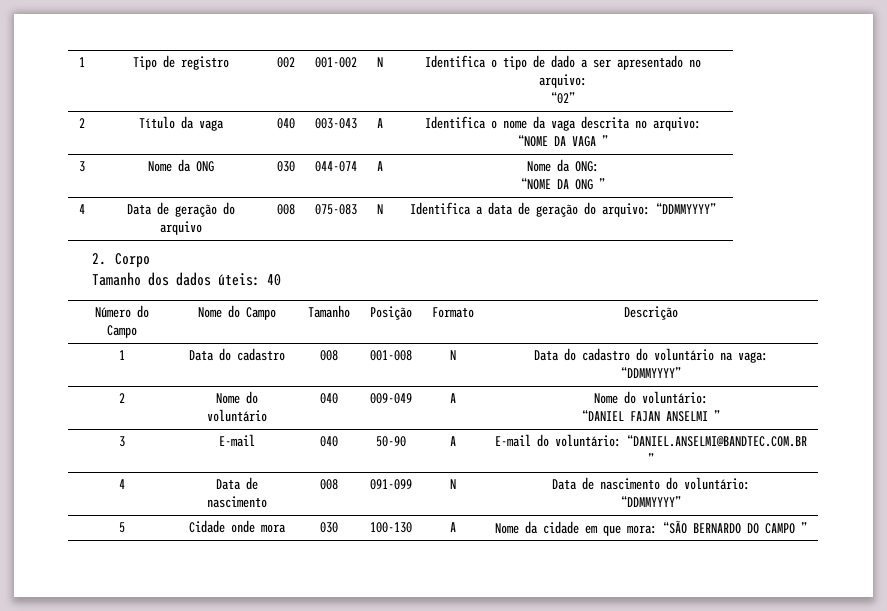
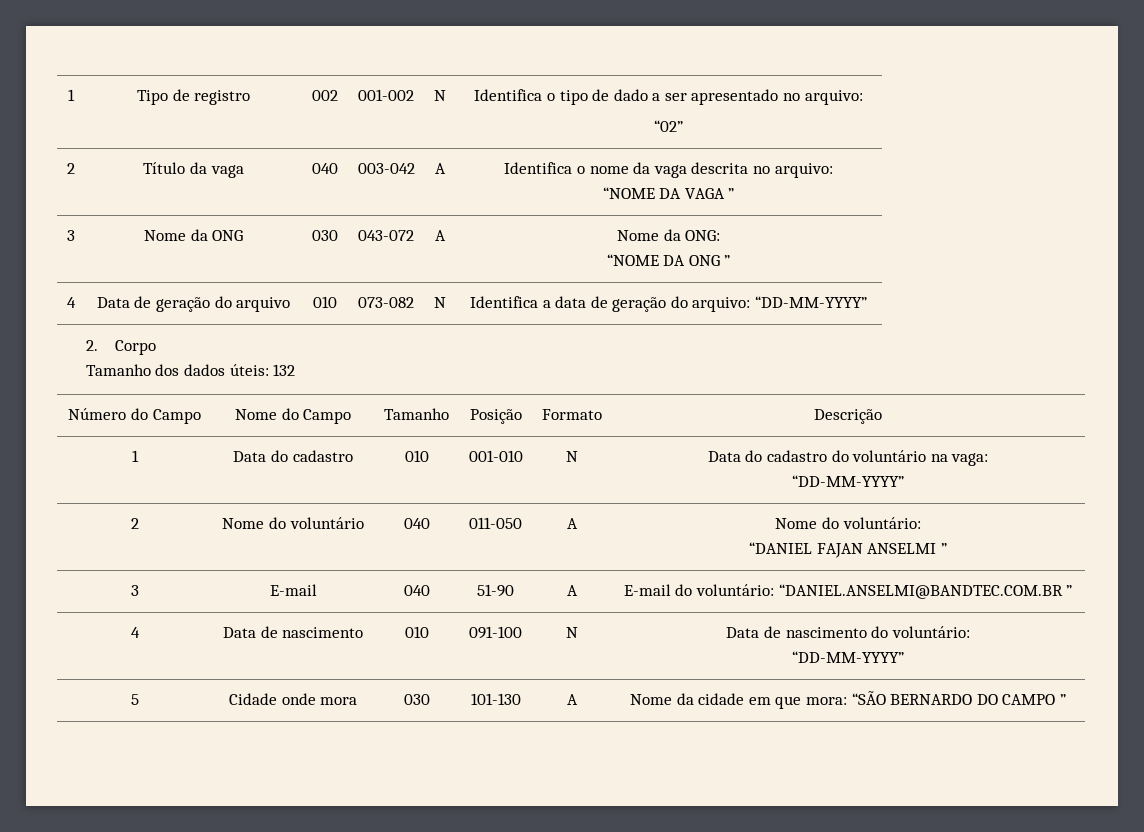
- 2 | Título da vaga | 040 | 003-043 | A | Identifica o nome da vaga descrita no arquivo:
+ 2 | Título da vaga | 040 | 003-042 | A | Identifica o nome da vaga descrita no arquivo:
- 3 | Nome da ONG | 030 | 044-074 | A | Nome da ONG:
+ 3 | Nome da ONG | 030 | 043-072 | A | Nome da ONG:
- 4 | Data de geração do arquivo | 008 | 075-083 | N | Identifica a data de geração do arquivo: “DDMMYYYY”
+ 4 | Data de geração do arquivo | 010 | 073-082 | N | Identifica a data de geração do arquivo: “DD-MM-YYYY”
- Tamanho dos dados úteis: 40
+ Tamanho dos dados úteis: 132
- 1 | Data do cadastro | 008 | 001-008 | N | Data do cadastro do voluntário na vaga:
- “DDMMYYYY”
+ 1 | Data do cadastro | 010 | 001-010 | N | Data do cadastro do voluntário na vaga:
+ “DD-MM-YYYY”
- 2 | Nome do voluntário | 040 | 009-049 | A | Nome do voluntário:
+ 2 | Nome do voluntário | 040 | 011-050 | A | Nome do voluntário:
- 3 | E-mail | 040 | 50-90 | A | E-mail do voluntário: “DANIEL.ANSELMI@BANDTEC.COM.BR ”
+ 3 | E-mail | 040 | 51-90 | A | E-mail do voluntário: “DANIEL.ANSELMI@BANDTEC.COM.BR ”
- 4 | Data de nascimento | 008 | 091-099 | N | Data de nascimento do voluntário:
- “DDMMYYYY”
+ 4 | Data de nascimento | 010 | 091-100 | N | Data de nascimento do voluntário:
+ “DD-MM-YYYY”
- 5 | Cidade onde mora | 030 | 100-130 | A | Nome da cidade em que mora: “SÃO BERNARDO DO CAMPO ”
+ 5 | Cidade onde mora | 030 | 101-130 | A | Nome da cidade em que mora: “SÃO BERNARDO DO CAMPO ”

